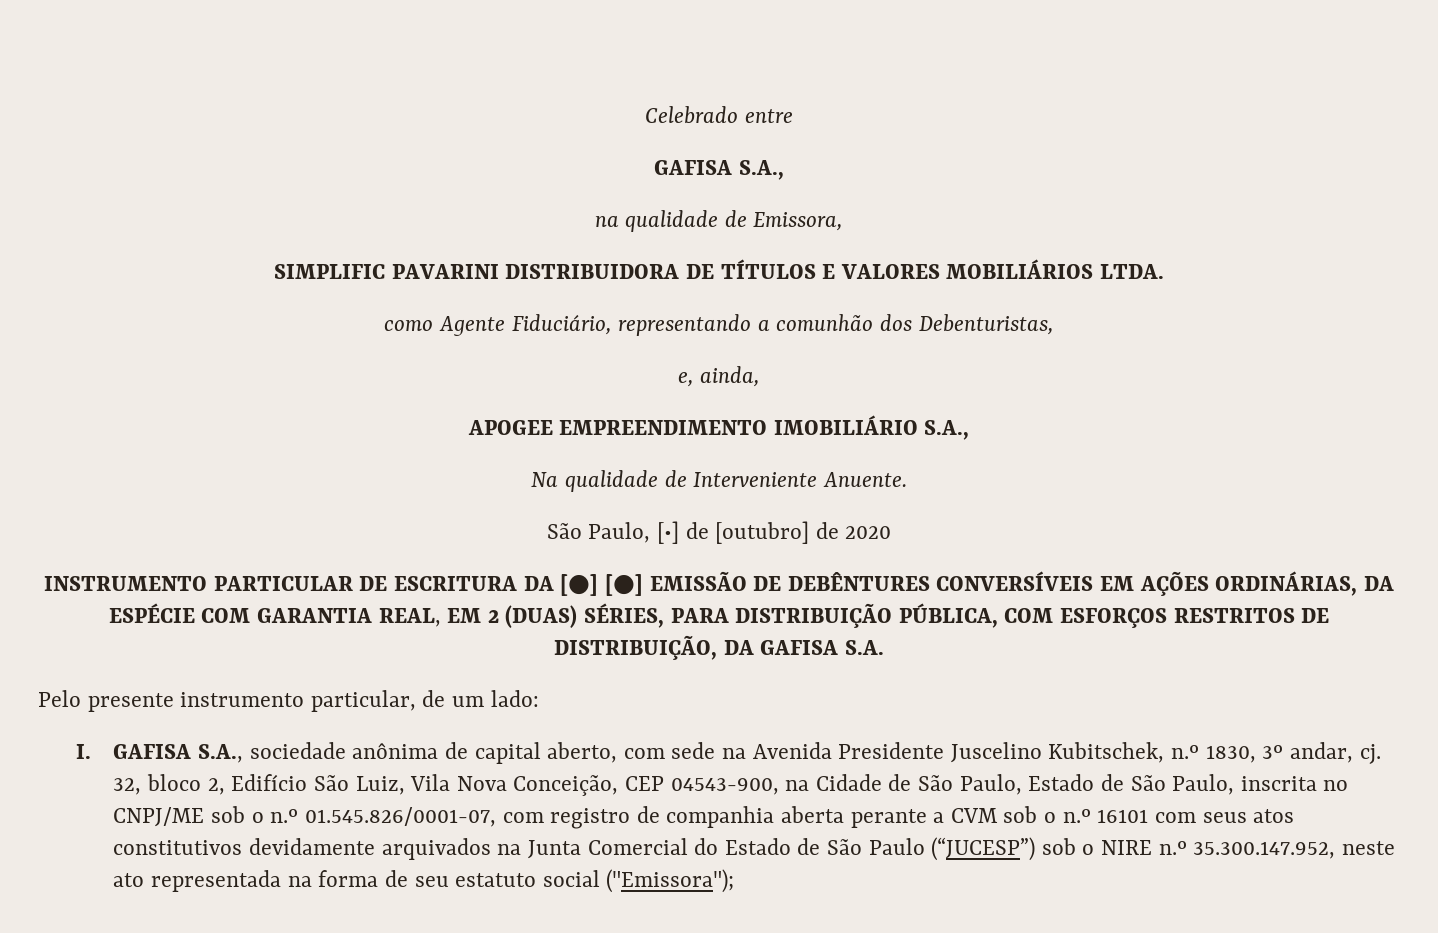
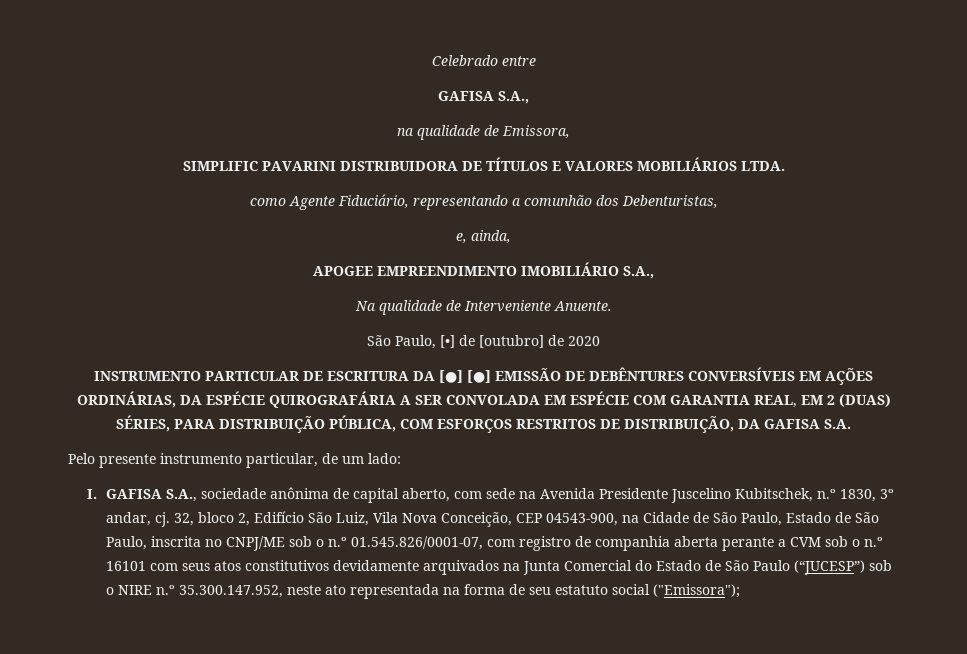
- INSTRUMENTO PARTICULAR DE ESCRITURA DA [●] [●] EMISSÃO DE DEBÊNTURES CONVERSÍVEIS EM AÇÕES ORDINÁRIAS, DA ESPÉCIE COM GARANTIA REAL, EM 2 (DUAS) SÉRIES, PARA DISTRIBUIÇÃO PÚBLICA, COM ESFORÇOS RESTRITOS DE DISTRIBUIÇÃO, DA GAFISA S.A.
+ INSTRUMENTO PARTICULAR DE ESCRITURA DA [●] [●] EMISSÃO DE DEBÊNTURES CONVERSÍVEIS EM AÇÕES ORDINÁRIAS, DA ESPÉCIE QUIROGRAFÁRIA A SER CONVOLADA EM ESPÉCIE COM GARANTIA REAL, EM 2 (DUAS) SÉRIES, PARA DISTRIBUIÇÃO PÚBLICA, COM ESFORÇOS RESTRITOS DE DISTRIBUIÇÃO, DA GAFISA S.A.

